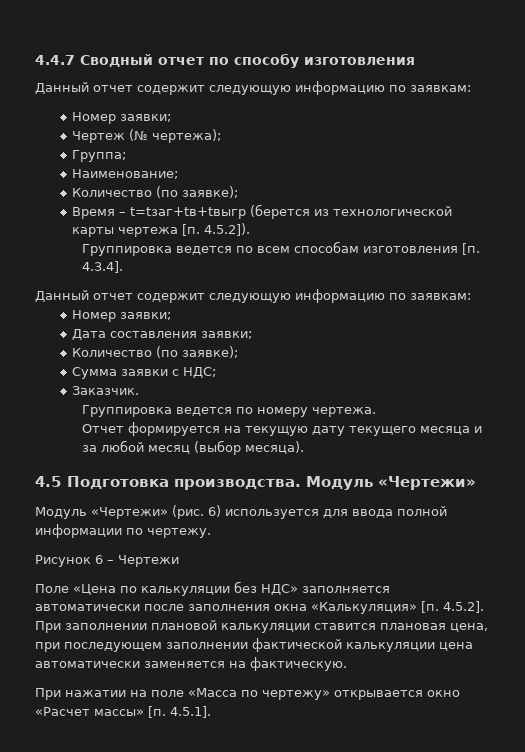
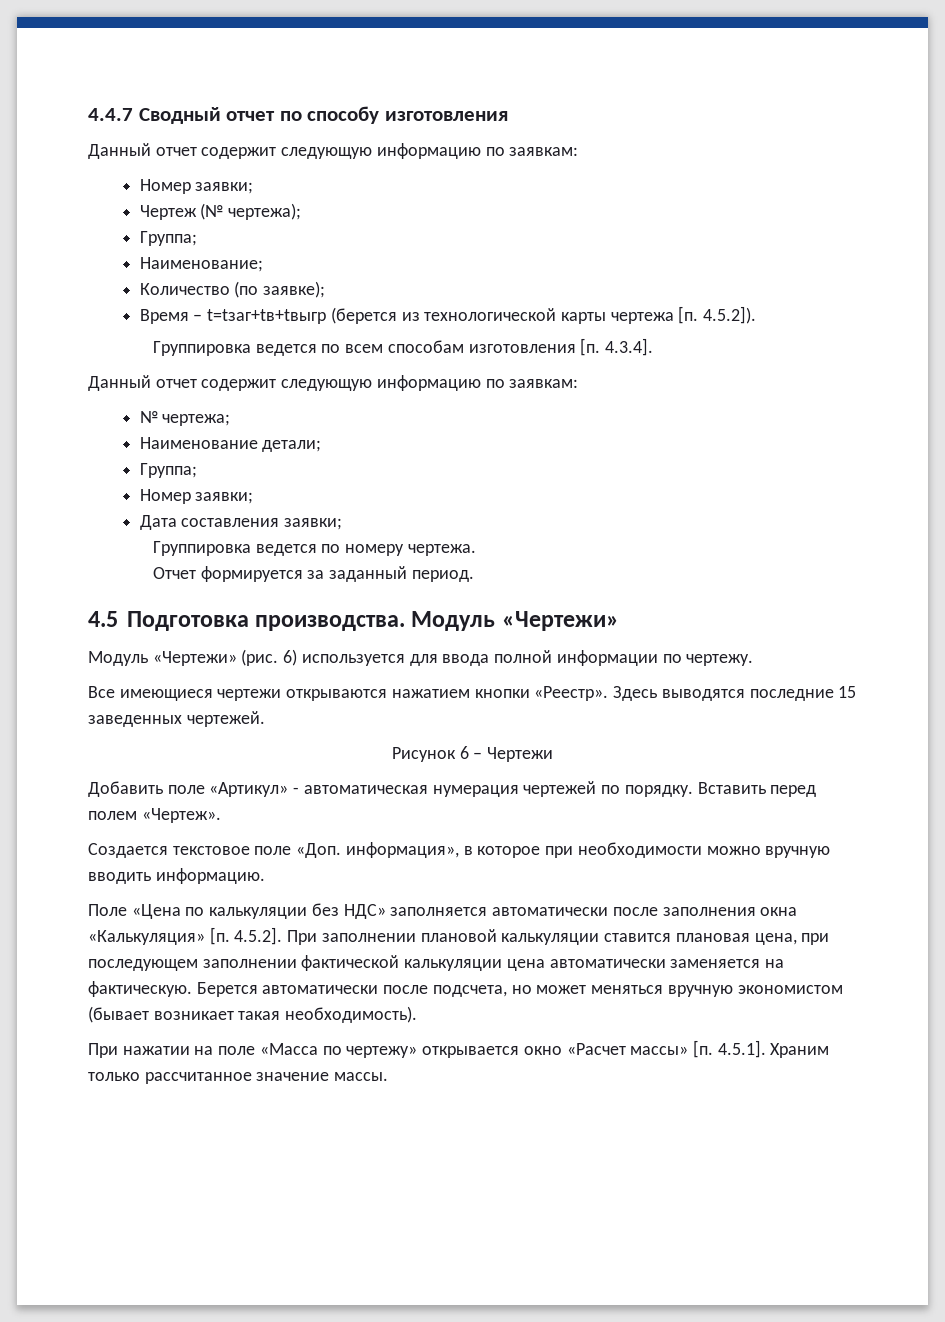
+ № чертежа;
+ Наименование детали;
+ Группа;
  Дата составления заявки;
- Количество (по заявке);
- Сумма заявки с НДС;
- Заказчик.
- Отчет формируется на текущую дату текущего месяца и за любой месяц (выбор месяца).
+ Отчет формируется за заданный период.
+ Все имеющиеся чертежи открываются нажатием кнопки «Реестр». Здесь выводятся последние 15 заведенных чертежей.
  Рисунок 6 – Чертежи
+ Добавить поле «Артикул» - автоматическая нумерация чертежей по порядку. Вставить перед полем «Чертеж».
+ Создается текстовое поле «Доп. информация», в которое при необходимости можно вручную вводить информацию.
+ Берется автоматически после подсчета, но может меняться вручную экономистом (бывает возникает такая необходимость).
- При нажатии на поле «Масса по чертежу» открывается окно «Расчет массы» [п. 4.5.1].
+ При нажатии на поле «Масса по чертежу» открывается окно «Расчет массы» [п. 4.5.1]. Храним только рассчитанное значение массы.

